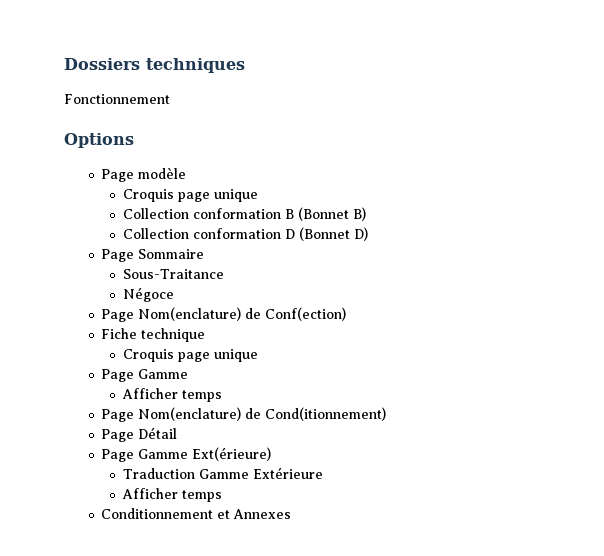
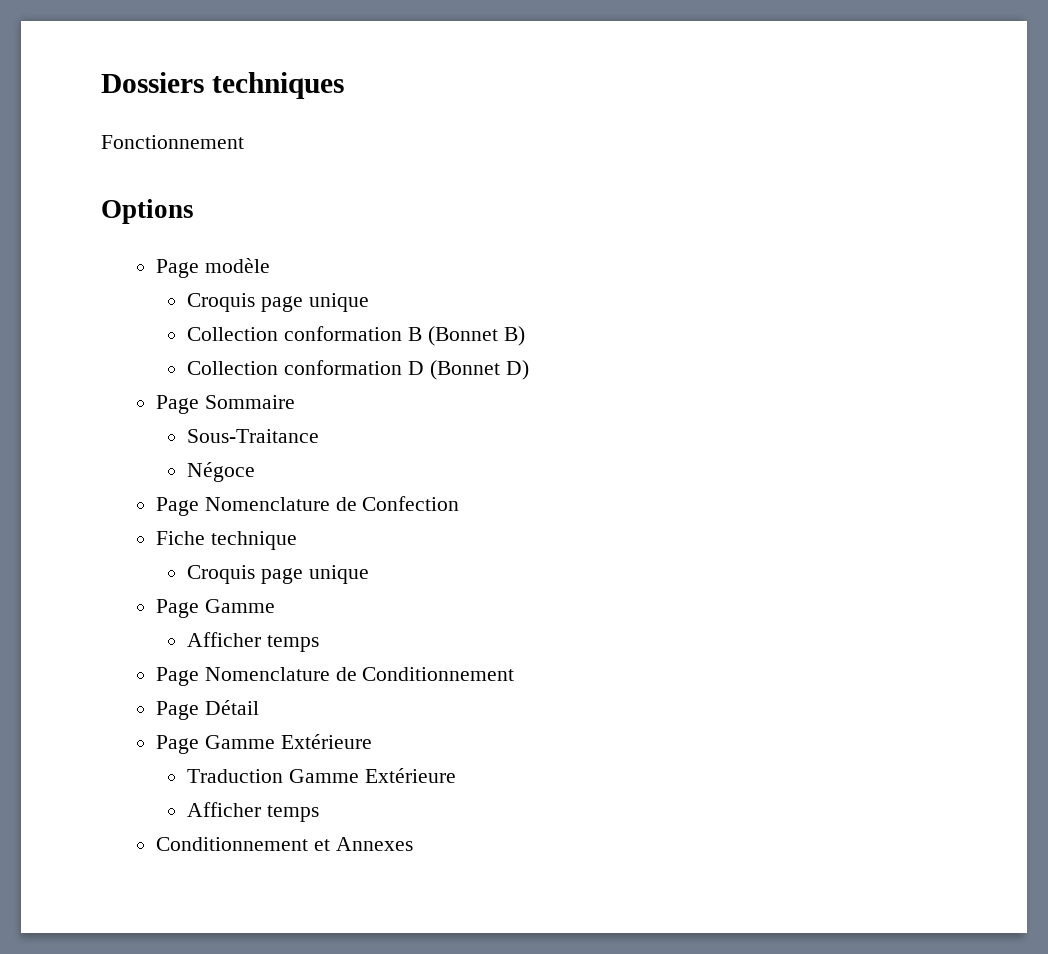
- Page Nom(enclature) de Conf(ection)
+ Page Nomenclature de Confection
- Page Nom(enclature) de Cond(itionnement)
+ Page Nomenclature de Conditionnement
- Page Gamme Ext(érieure)
+ Page Gamme Extérieure

